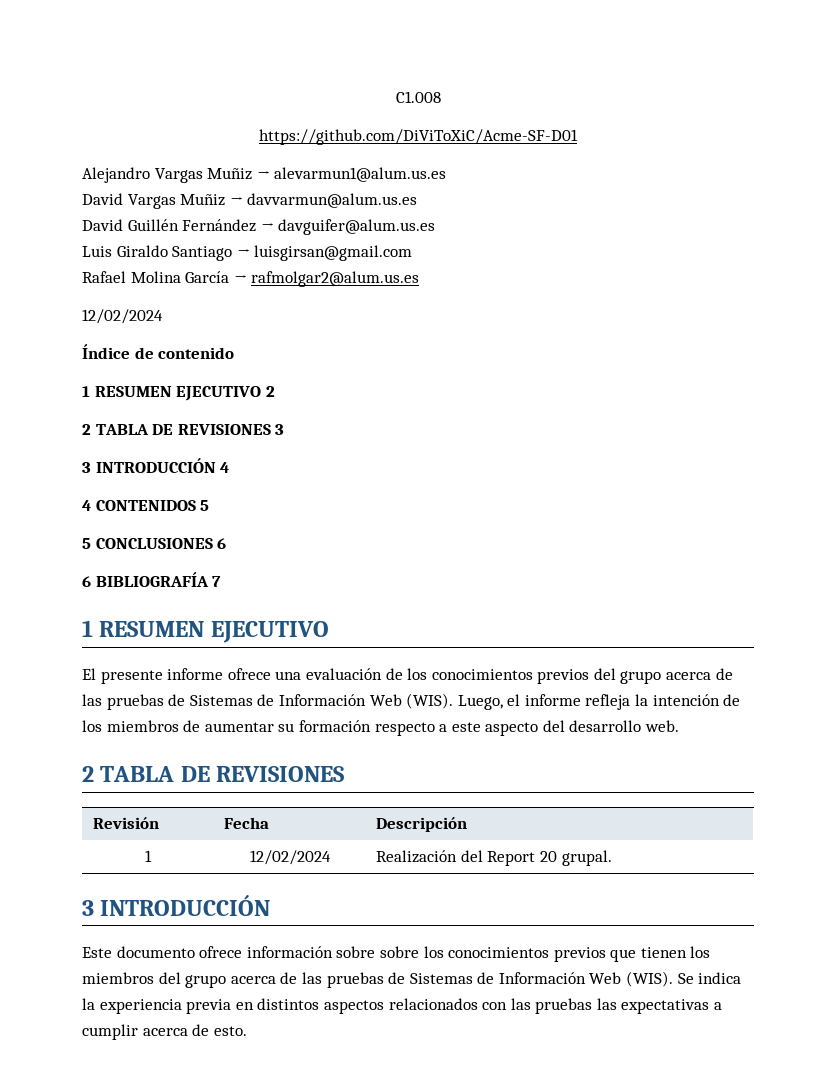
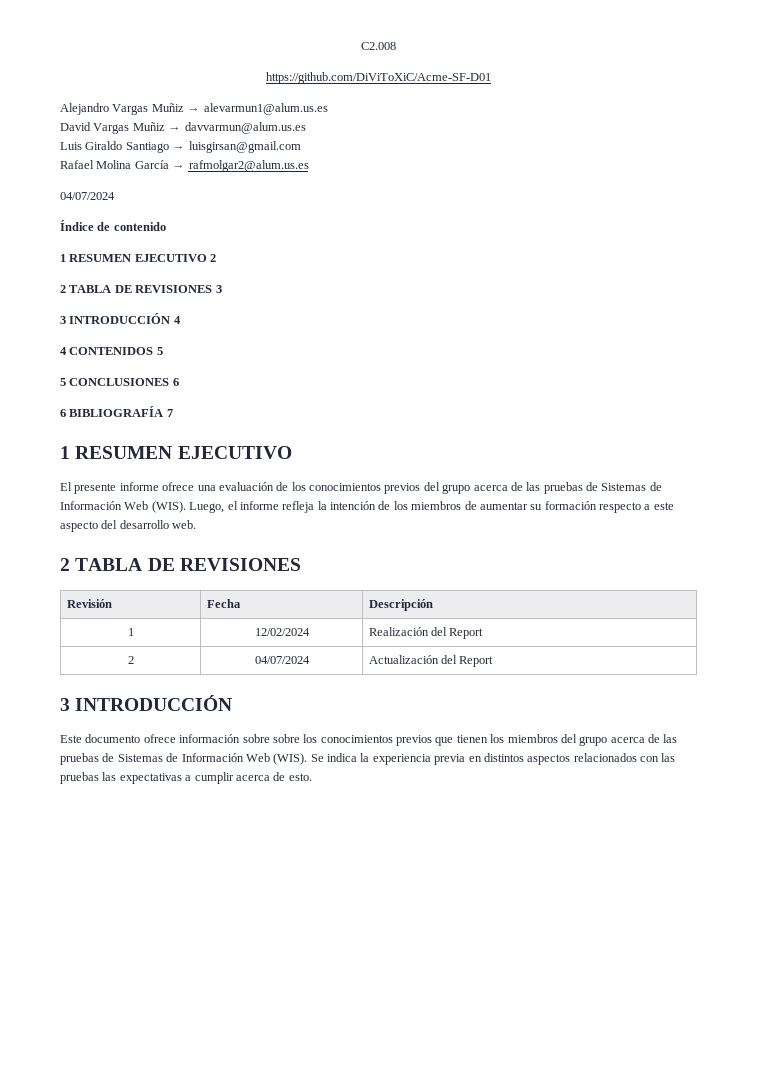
- C1.008
+ C2.008
- David Guillén Fernández → davguifer@alum.us.es
  Rafael Molina García → rafmolgar2@alum.us.es
- 12/02/2024
+ 04/07/2024
- 1 | 12/02/2024 | Realización del Report 20 grupal.
+ 1 | 12/02/2024 | Realización del Report
+ 2 | 04/07/2024 | Actualización del Report

